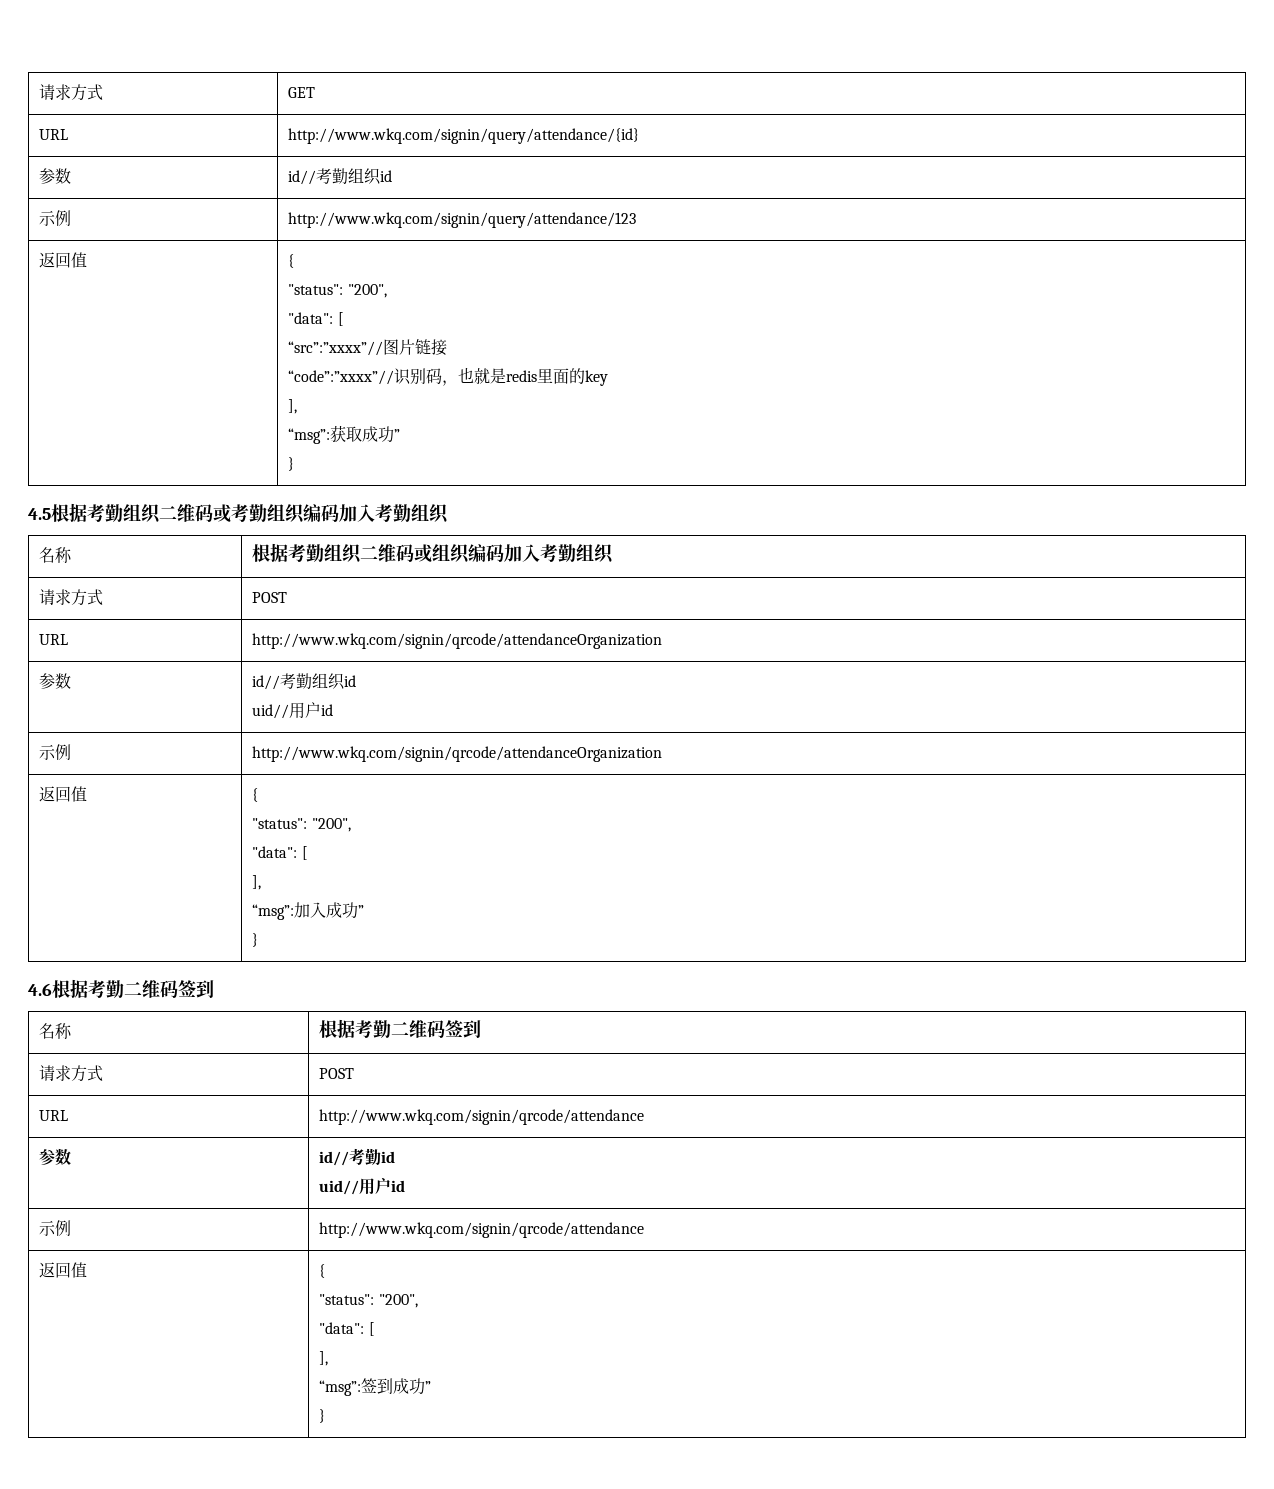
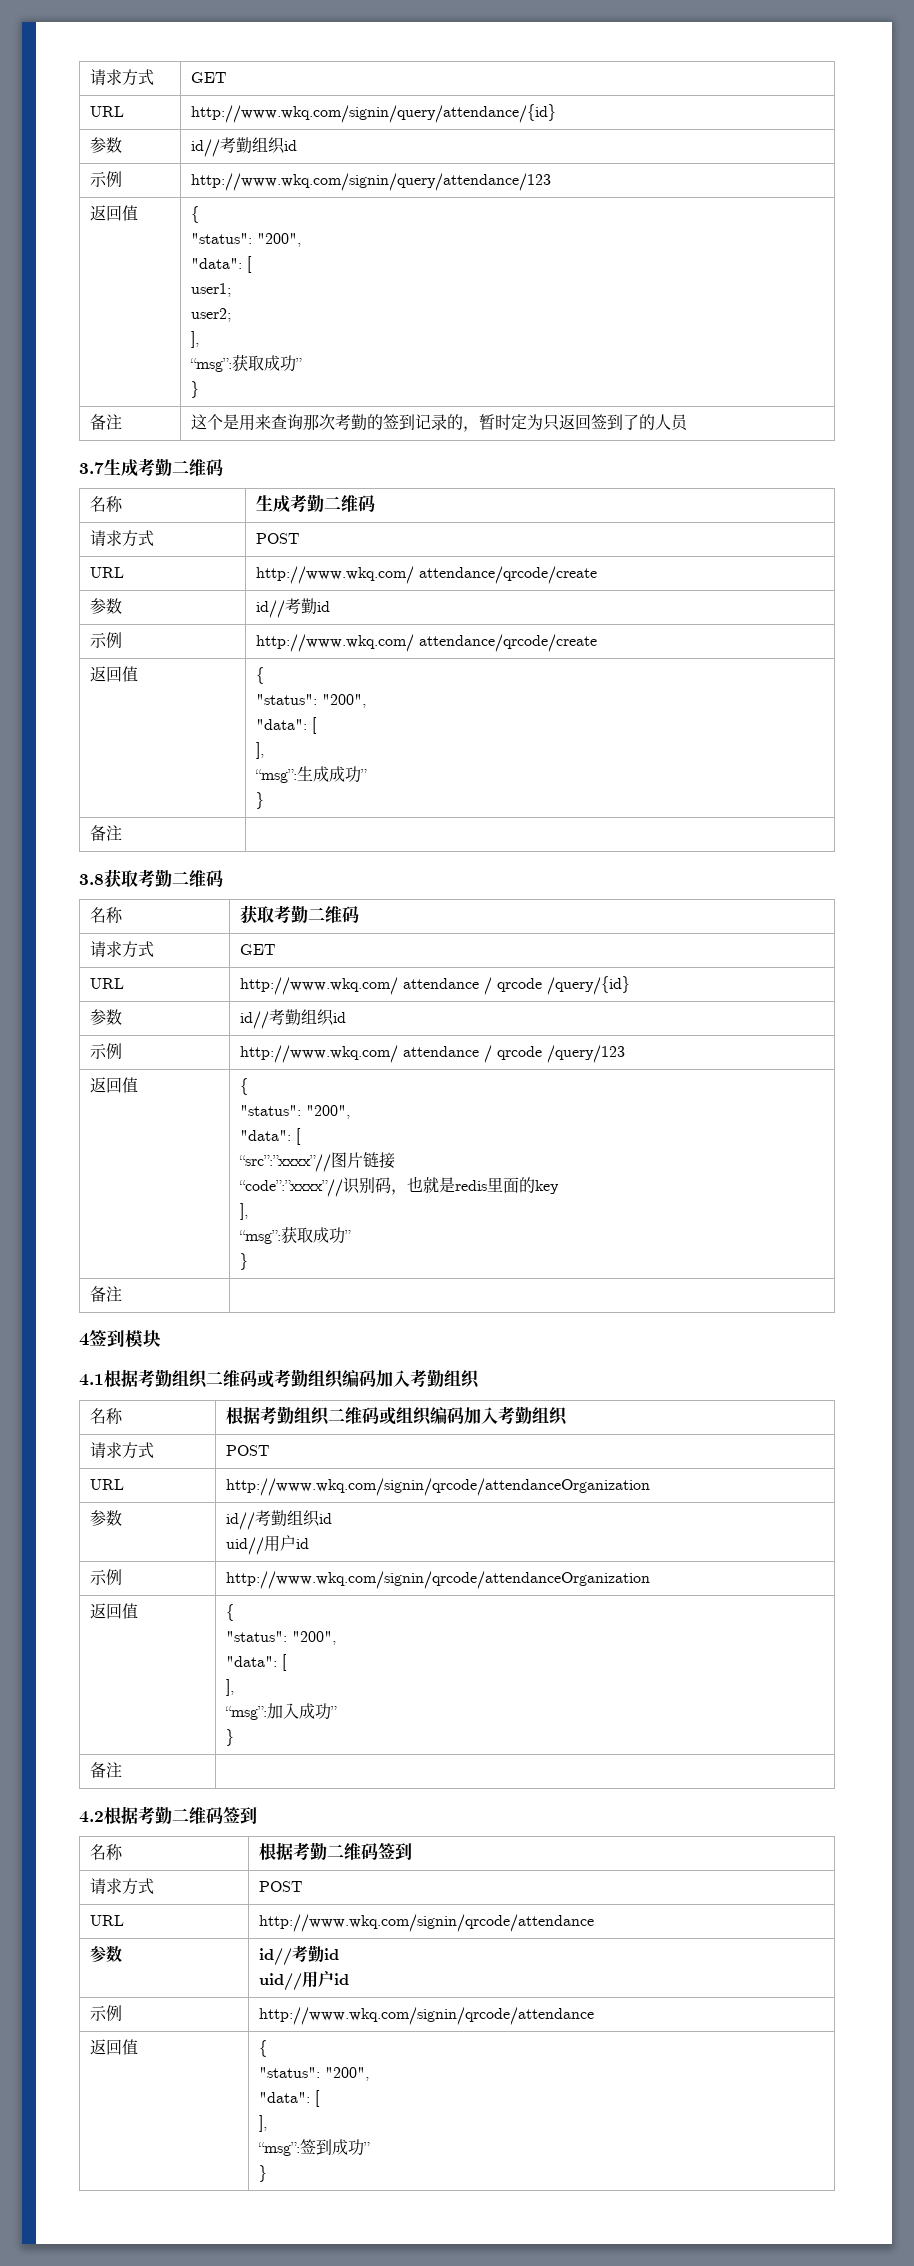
  示例 | http://www.wkq.com/signin/query/attendance/123
+ 返回值 | {
+ "status": "200",
+ "data": [
+ user1;
+ user2;
+ ],
+ “msg”:获取成功”
+ }
+ 备注 | 这个是用来查询那次考勤的签到记录的，暂时定为只返回签到了的人员
+ 3.7生成考勤二维码
+ 名称 | 生成考勤二维码
+ 请求方式 | POST
+ URL | http://www.wkq.com/ attendance/qrcode/create
+ 参数 | id//考勤id
+ 示例 | http://www.wkq.com/ attendance/qrcode/create
+ 返回值 | {
+ "status": "200",
+ "data": [
+ ],
+ “msg”:生成成功”
+ }
+ 备注 |
+ 3.8获取考勤二维码
+ 名称 | 获取考勤二维码
+ 请求方式 | GET
+ URL | http://www.wkq.com/ attendance / qrcode /query/{id}
+ 参数 | id//考勤组织id
+ 示例 | http://www.wkq.com/ attendance / qrcode /query/123
  返回值 | {
  "status": "200",
  "data": [
  “src”:”xxxx”//图片链接
  “code”:”xxxx”//识别码，也就是redis里面的key
  ],
  “msg”:获取成功”
  }
- 4.5根据考勤组织二维码或考勤组织编码加入考勤组织
+ 备注 |
+ 4签到模块
+ 4.1根据考勤组织二维码或考勤组织编码加入考勤组织
  示例 | http://www.wkq.com/signin/qrcode/attendanceOrganization
  返回值 | {
  "status": "200",
  "data": [
  ],
  “msg”:加入成功”
  }
- 4.6根据考勤二维码签到
+ 备注 |
+ 4.2根据考勤二维码签到

